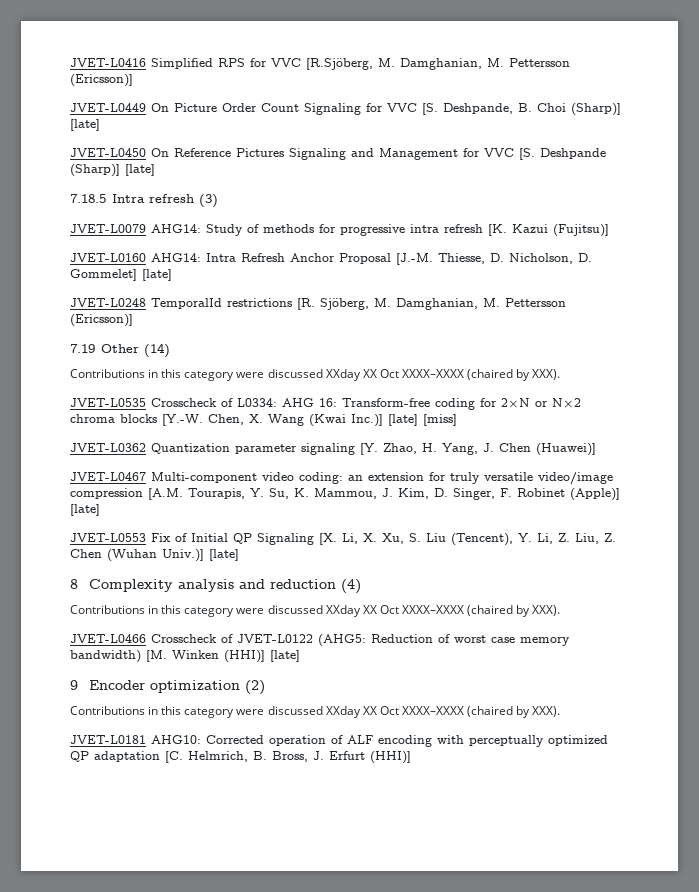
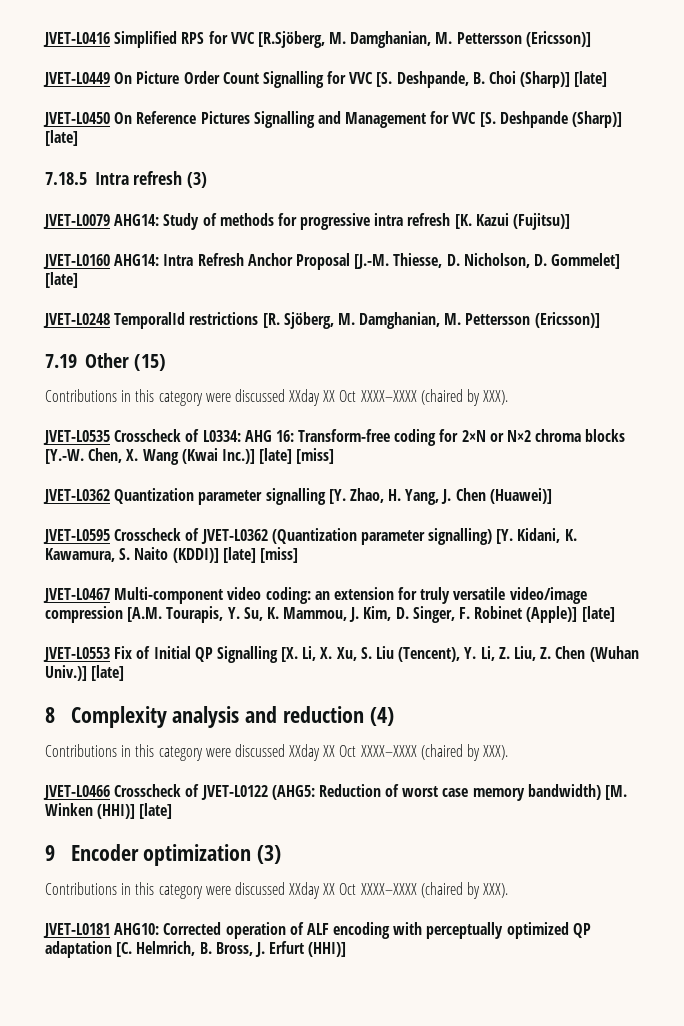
- JVET-L0449 On Picture Order Count Signaling for VVC [S. Deshpande, B. Choi (Sharp)] [late]
+ JVET-L0449 On Picture Order Count Signalling for VVC [S. Deshpande, B. Choi (Sharp)] [late]
- JVET-L0450 On Reference Pictures Signaling and Management for VVC [S. Deshpande (Sharp)] [late]
+ JVET-L0450 On Reference Pictures Signalling and Management for VVC [S. Deshpande (Sharp)] [late]
- 7.19 Other (14)
+ 7.19 Other (15)
- JVET-L0362 Quantization parameter signaling [Y. Zhao, H. Yang, J. Chen (Huawei)]
+ JVET-L0362 Quantization parameter signalling [Y. Zhao, H. Yang, J. Chen (Huawei)]
+ JVET-L0595 Crosscheck of JVET-L0362 (Quantization parameter signalling) [Y. Kidani, K. Kawamura, S. Naito (KDDI)] [late] [miss]
- JVET-L0553 Fix of Initial QP Signaling [X. Li, X. Xu, S. Liu (Tencent), Y. Li, Z. Liu, Z. Chen (Wuhan Univ.)]
+ JVET-L0553 Fix of Initial QP Signalling [X. Li, X. Xu, S. Liu (Tencent), Y. Li, Z. Liu, Z. Chen (Wuhan Univ.)]
- 9 Encoder optimization (2)
+ 9 Encoder optimization (3)

